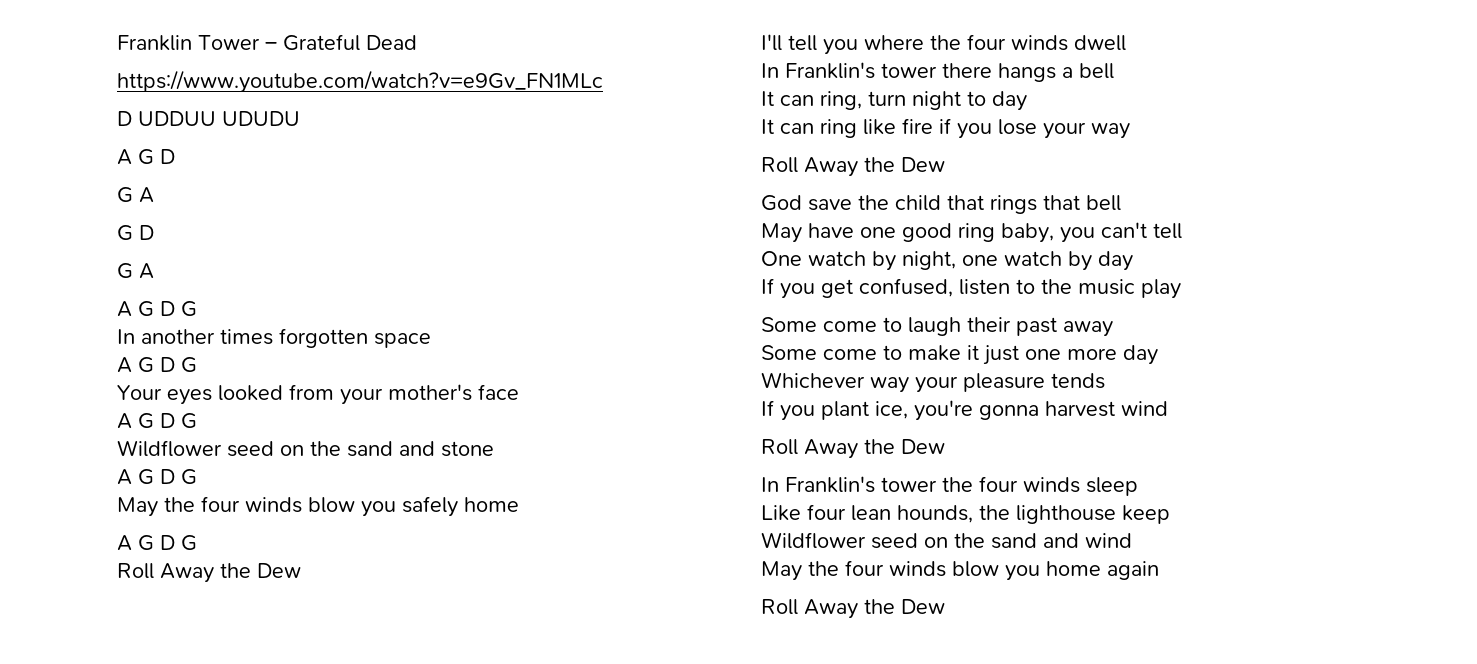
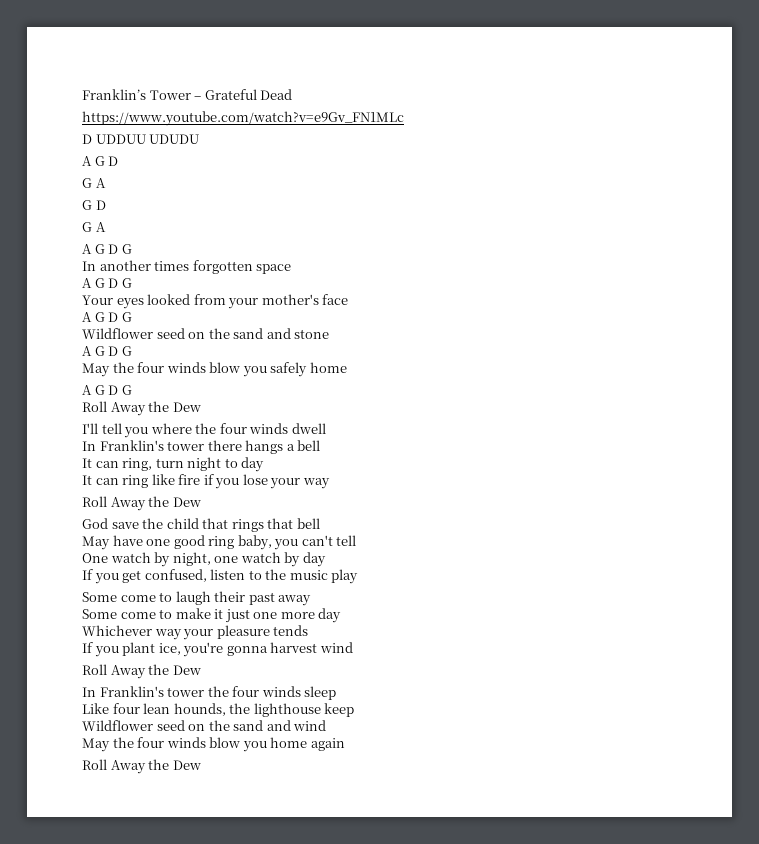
- Franklin Tower – Grateful Dead
+ Franklin’s Tower – Grateful Dead

